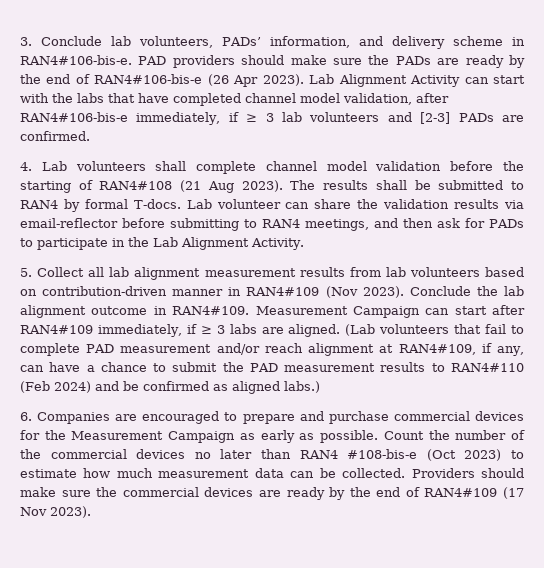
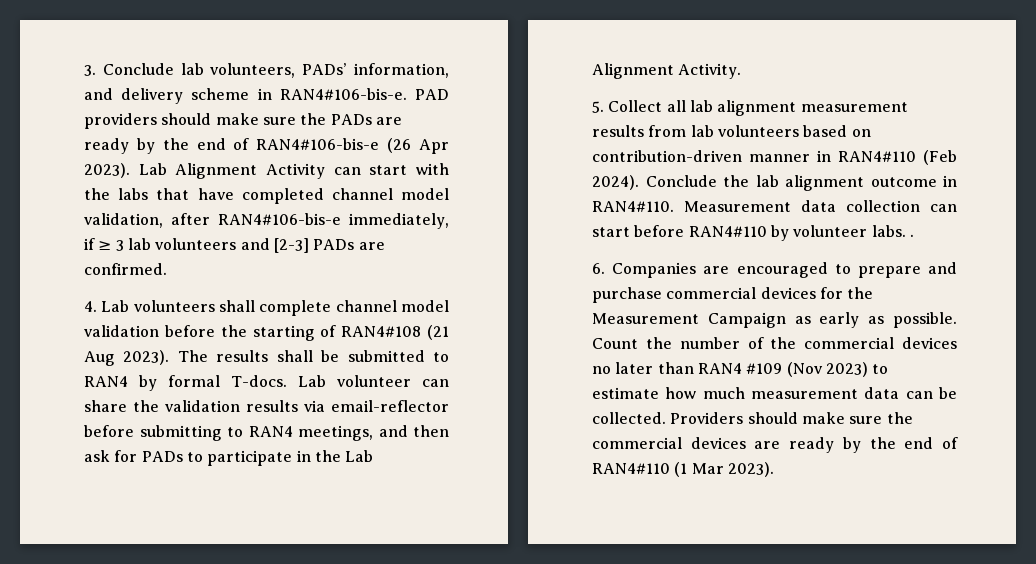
- 5. Collect all lab alignment measurement results from lab volunteers based on contribution-driven manner in RAN4#109 (Nov 2023).
+ 5. Collect all lab alignment measurement results from lab volunteers based on contribution-driven manner in RAN4#110 (Feb 2024).
- Conclude the lab alignment outcome in RAN4#109. Measurement Campaign can start after RAN4#109 immediately, if ≥ 3 labs are aligned. (Lab volunteers that fail to complete PAD measurement and/or reach alignment at RAN4#109, if any, can have a chance to submit the PAD measurement results to RAN4#110 (Feb 2024) and be confirmed as aligned labs.)
+ Conclude the lab alignment outcome in RAN4#110. Measurement data collection can start before RAN4#110 by volunteer labs. .
- Count the number of the commercial devices no later than RAN4 #108-bis-e (Oct 2023) to estimate how much measurement data can be collected.
+ Count the number of the commercial devices no later than RAN4 #109 (Nov 2023) to estimate how much measurement data can be collected.
- Providers should make sure the commercial devices are ready by the end of RAN4#109 (17 Nov 2023).
+ Providers should make sure the commercial devices are ready by the end of RAN4#110 (1 Mar 2023).

